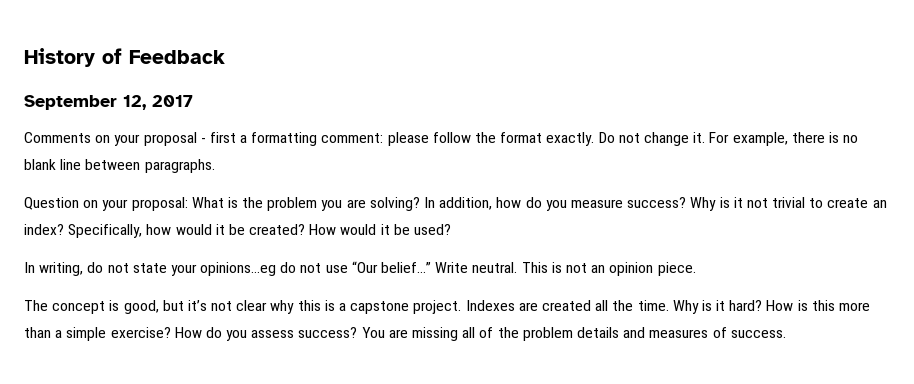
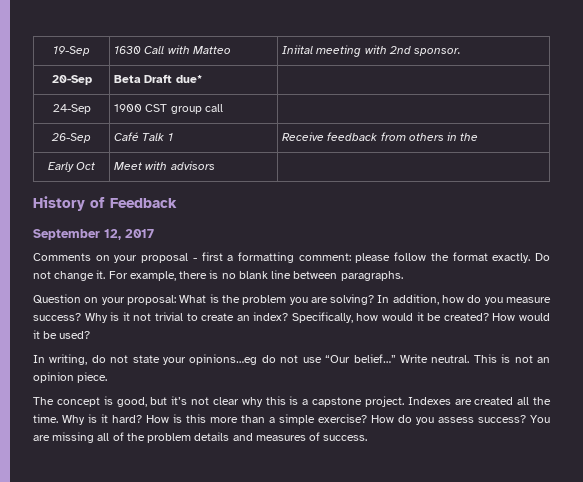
+ 19-Sep | 1630 Call with Matteo | Iniital meeting with 2nd sponsor.
+ 20-Sep | Beta Draft due* |
+ 24-Sep | 1900 CST group call |
+ 26-Sep | Café Talk 1 | Receive feedback from others in the
+ Early Oct | Meet with advisors |

